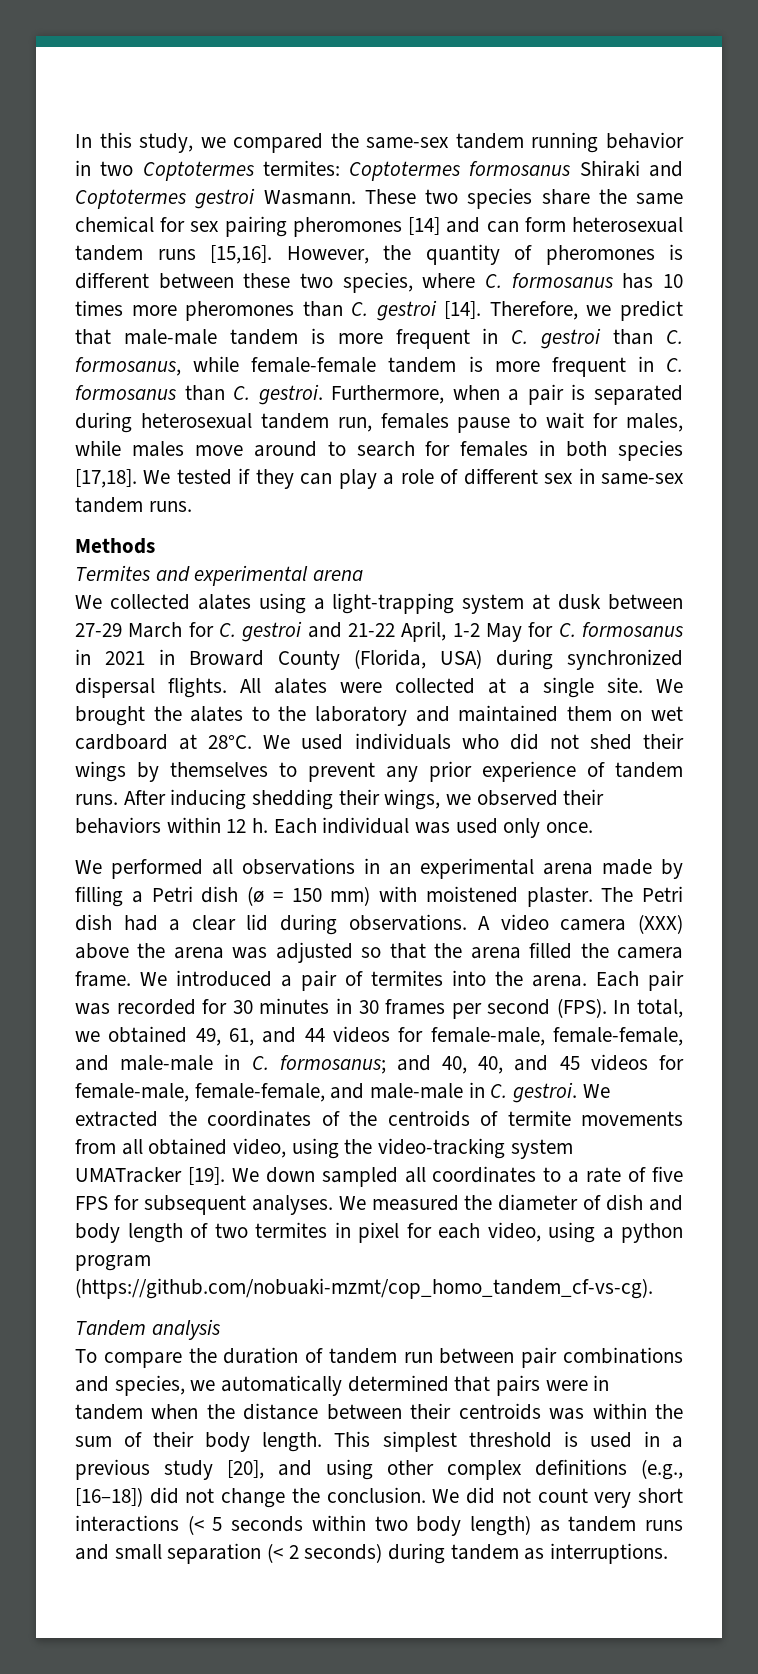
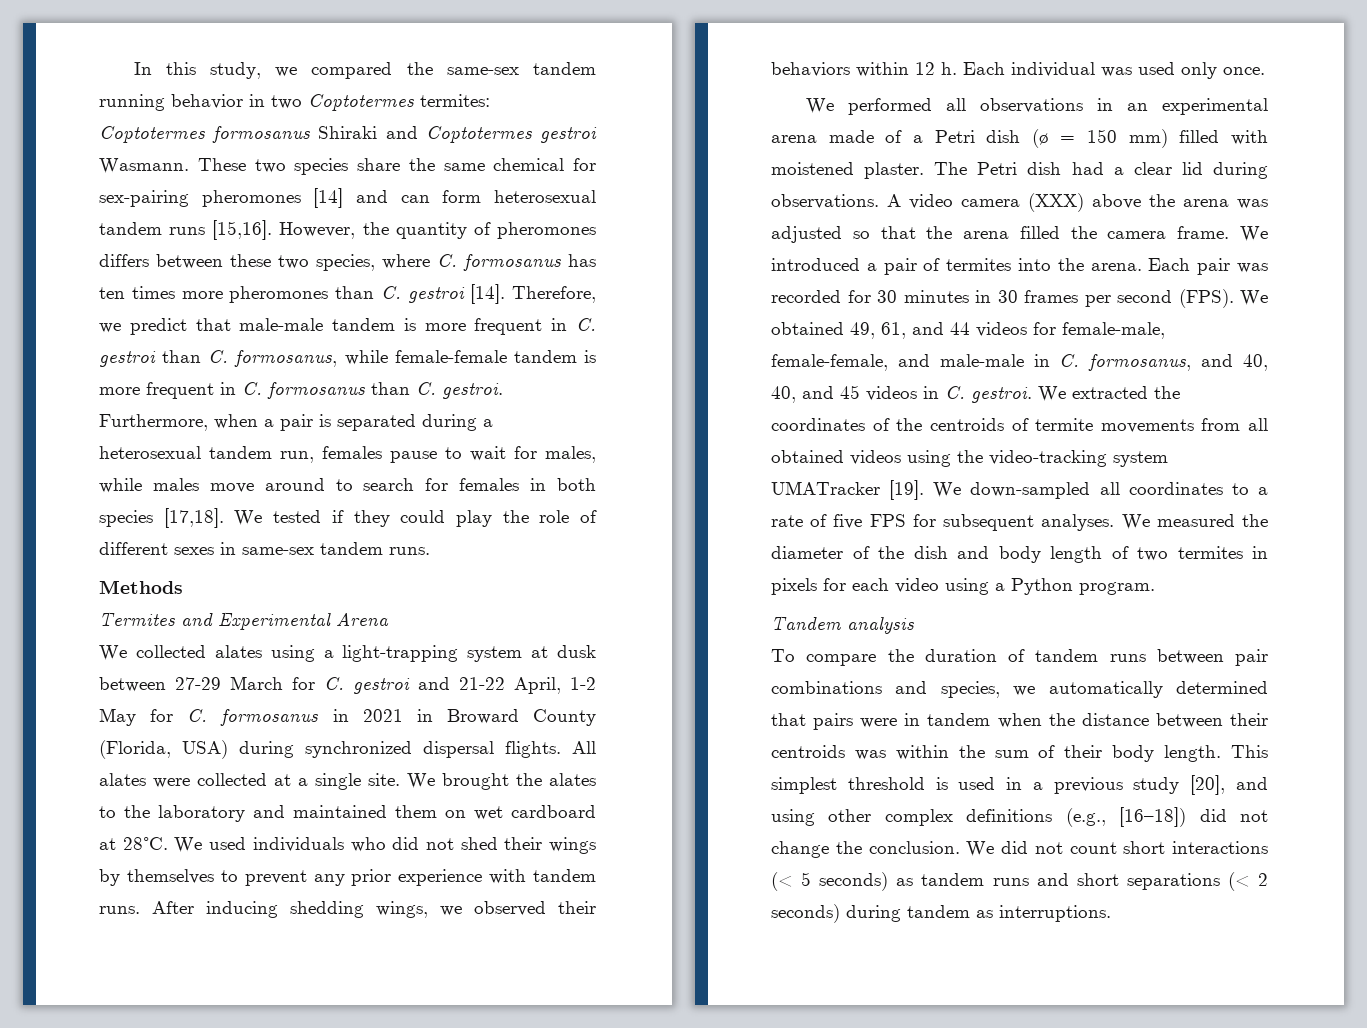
- These two species share the same chemical for sex pairing pheromones [14] and can form heterosexual tandem runs [15,16].
+ These two species share the same chemical for sex-pairing pheromones [14] and can form heterosexual tandem runs [15,16].
- However, the quantity of pheromones is different between these two species, where C. formosanus has 10 times more pheromones than C. gestroi [14].
+ However, the quantity of pheromones differs between these two species, where C. formosanus has ten times more pheromones than C. gestroi [14].
- Furthermore, when a pair is separated during heterosexual tandem run, females pause to wait for males, while males move around to search for females in both species [17,18].
+ Furthermore, when a pair is separated during a heterosexual tandem run, females pause to wait for males, while males move around to search for females in both species [17,18].
- We tested if they can play a role of different sex in same-sex tandem runs.
+ We tested if they could play the role of different sexes in same-sex tandem runs.
- Termites and experimental arena
+ Termites and Experimental Arena
- We used individuals who did not shed their wings by themselves to prevent any prior experience of tandem runs.
+ We used individuals who did not shed their wings by themselves to prevent any prior experience with tandem runs.
- After inducing shedding their wings, we observed their behaviors within 12 h.
+ After inducing shedding wings, we observed their behaviors within 12 h.
- We performed all observations in an experimental arena made by filling a Petri dish (ø = 150 mm) with moistened plaster.
+ We performed all observations in an experimental arena made of a Petri dish (ø = 150 mm) filled with moistened plaster.
- In total, we obtained 49, 61, and 44 videos for female-male, female-female, and male-male in C. formosanus; and 40, 40, and 45 videos for female-male, female-female, and male-male in C. gestroi.
+ We obtained 49, 61, and 44 videos for female-male, female-female, and male-male in C. formosanus, and 40, 40, and 45 videos in C. gestroi.
- We extracted the coordinates of the centroids of termite movements from all obtained video, using the video-tracking system UMATracker [19].
+ We extracted the coordinates of the centroids of termite movements from all obtained videos using the video-tracking system UMATracker [19].
- We down sampled all coordinates to a rate of five FPS for subsequent analyses.
+ We down-sampled all coordinates to a rate of five FPS for subsequent analyses.
- We measured the diameter of dish and body length of two termites in pixel for each video, using a python program (https://github.com/nobuaki-mzmt/cop_homo_tandem_cf-vs-cg).
+ We measured the diameter of the dish and body length of two termites in pixels for each video using a Python program.
- To compare the duration of tandem run between pair combinations and species, we automatically determined that pairs were in tandem when the distance between their centroids was within the sum of their body length.
+ To compare the duration of tandem runs between pair combinations and species, we automatically determined that pairs were in tandem when the distance between their centroids was within the sum of their body length.
- We did not count very short interactions (< 5 seconds within two body length) as tandem runs and small separation (< 2 seconds) during tandem as interruptions.
+ We did not count short interactions (< 5 seconds) as tandem runs and short separations (< 2 seconds) during tandem as interruptions.

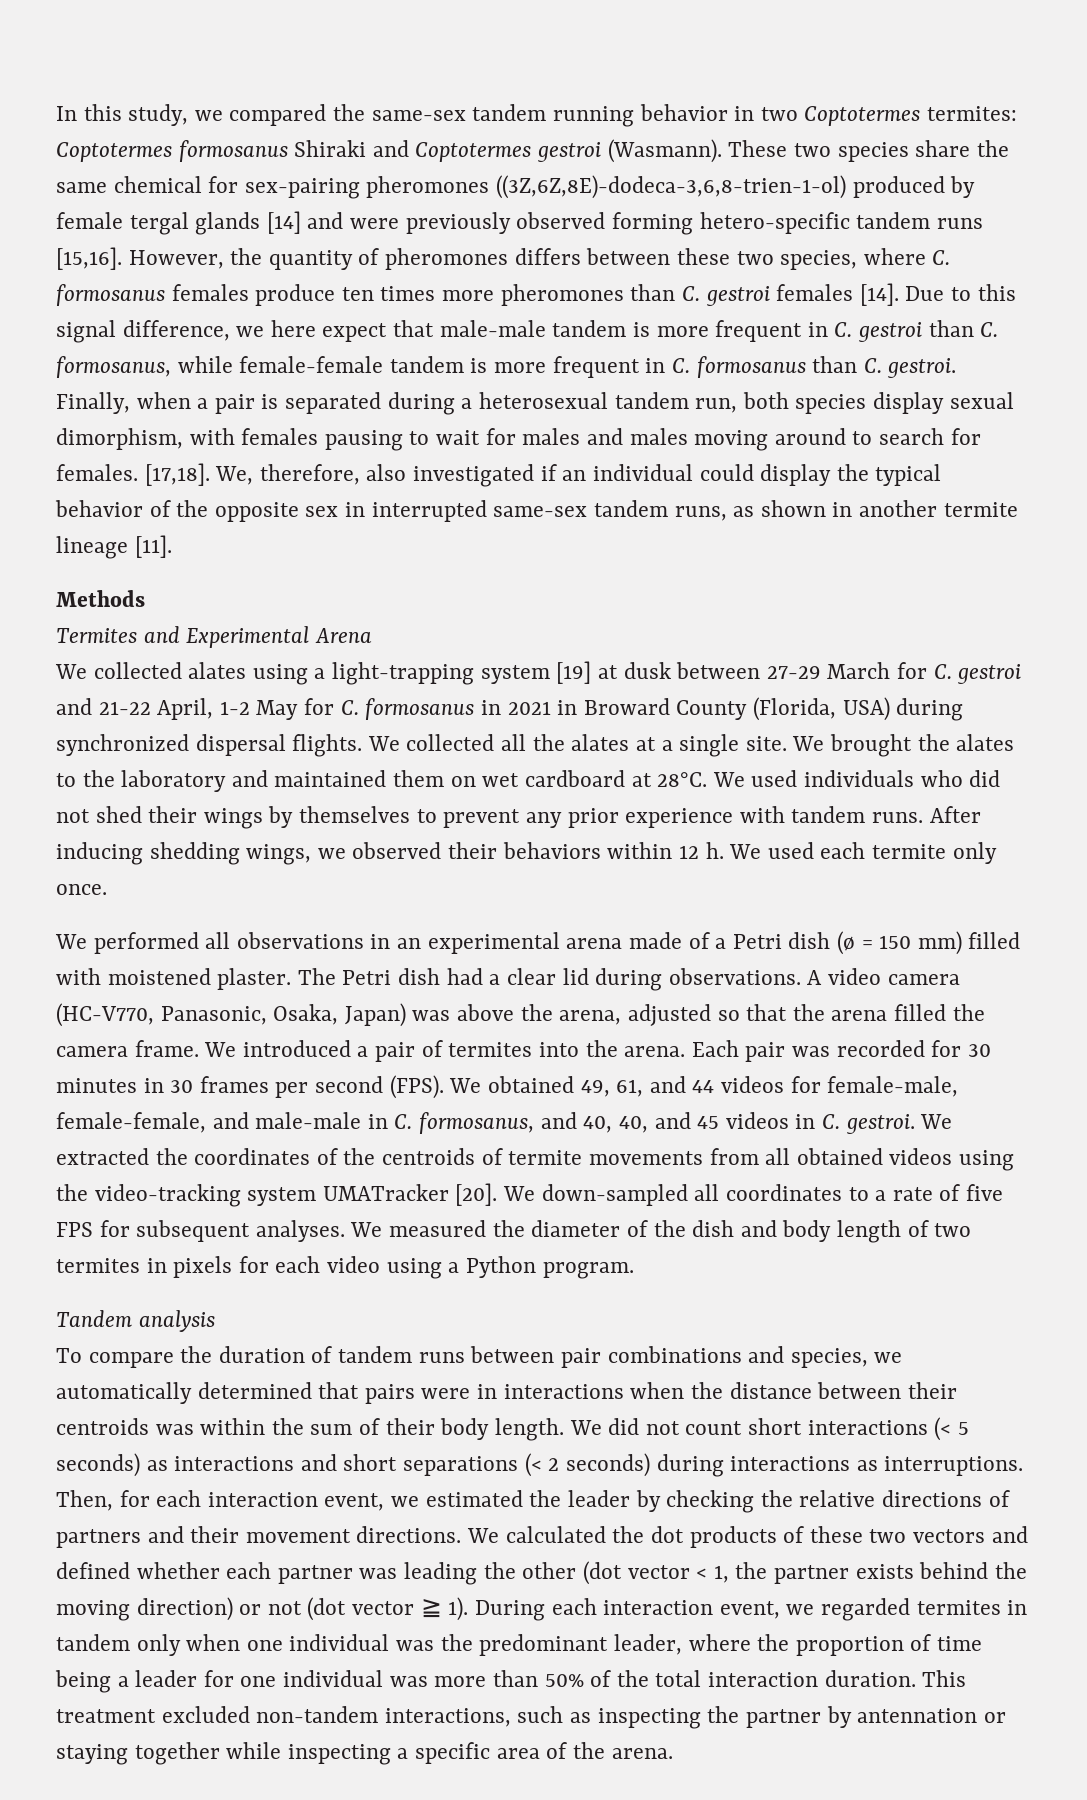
- In this study, we compared the same-sex tandem running behavior in two Coptotermes termites: Coptotermes formosanus Shiraki and Coptotermes gestroi Wasmann.
+ In this study, we compared the same-sex tandem running behavior in two Coptotermes termites: Coptotermes formosanus Shiraki and Coptotermes gestroi (Wasmann).
- These two species share the same chemical for sex-pairing pheromones [14] and can form heterosexual tandem runs [15,16].
+ These two species share the same chemical for sex-pairing pheromones ((3Z,6Z,8E)-dodeca-3,6,8-trien-1-ol) produced by female tergal glands [14] and were previously observed forming hetero-specific tandem runs [15,16].
- However, the quantity of pheromones differs between these two species, where C. formosanus has ten times more pheromones than C. gestroi [14]. Therefore, we predict that male-male tandem is more frequent in C. gestroi than C. formosanus, while female-female tandem is more frequent in C. formosanus than C. gestroi.
+ However, the quantity of pheromones differs between these two species, where C. formosanus females produce ten times more pheromones than C. gestroi females [14]. Due to this signal difference, we here expect that male-male tandem is more frequent in C. gestroi than C. formosanus, while female-female tandem is more frequent in C. formosanus than C. gestroi.
- Furthermore, when a pair is separated during a heterosexual tandem run, females pause to wait for males, while males move around to search for females in both species [17,18]. We tested if they could play the role of different sexes in same-sex tandem runs.
+ Finally, when a pair is separated during a heterosexual tandem run, both species display sexual dimorphism, with females pausing to wait for males and males moving around to search for females. [17,18]. We, therefore, also investigated if an individual could display the typical behavior of the opposite sex in interrupted same-sex tandem runs, as shown in another termite lineage [11].
- We collected alates using a light-trapping system at dusk between 27-29 March for C. gestroi and 21-22 April, 1-2 May for C. formosanus in 2021 in Broward County (Florida, USA) during synchronized dispersal flights.
+ We collected alates using a light-trapping system [19] at dusk between 27-29 March for C. gestroi and 21-22 April, 1-2 May for C. formosanus in 2021 in Broward County (Florida, USA) during synchronized dispersal flights.
- All alates were collected at a single site.
+ We collected all the alates at a single site.
- Each individual was used only once.
+ We used each termite only once.
- A video camera (XXX) above the arena was adjusted so that the arena filled the camera frame.
+ A video camera (HC-V770, Panasonic, Osaka, Japan) was above the arena, adjusted so that the arena filled the camera frame.
- We extracted the coordinates of the centroids of termite movements from all obtained videos using the video-tracking system UMATracker [19].
+ We extracted the coordinates of the centroids of termite movements from all obtained videos using the video-tracking system UMATracker [20].
- To compare the duration of tandem runs between pair combinations and species, we automatically determined that pairs were in tandem when the distance between their centroids was within the sum of their body length.
+ To compare the duration of tandem runs between pair combinations and species, we automatically determined that pairs were in interactions when the distance between their centroids was within the sum of their body length.
- This simplest threshold is used in a previous study [20], and using other complex definitions (e.g., [16–18]) did not change the conclusion.
- We did not count short interactions (< 5 seconds) as tandem runs and short separations (< 2 seconds) during tandem as interruptions.
+ We did not count short interactions (< 5 seconds) as interactions and short separations (< 2 seconds) during interactions as interruptions.
+ Then, for each interaction event, we estimated the leader by checking the relative directions of partners and their movement directions. We calculated the dot products of these two vectors and defined whether each partner was leading the other (dot vector < 1, the partner exists behind the moving direction) or not (dot vector ≧ 1). During each interaction event, we regarded termites in tandem only when one individual was the predominant leader, where the proportion of time being a leader for one individual was more than 50% of the total interaction duration. This treatment excluded non-tandem interactions, such as inspecting the partner by antennation or staying together while inspecting a specific area of the arena.

